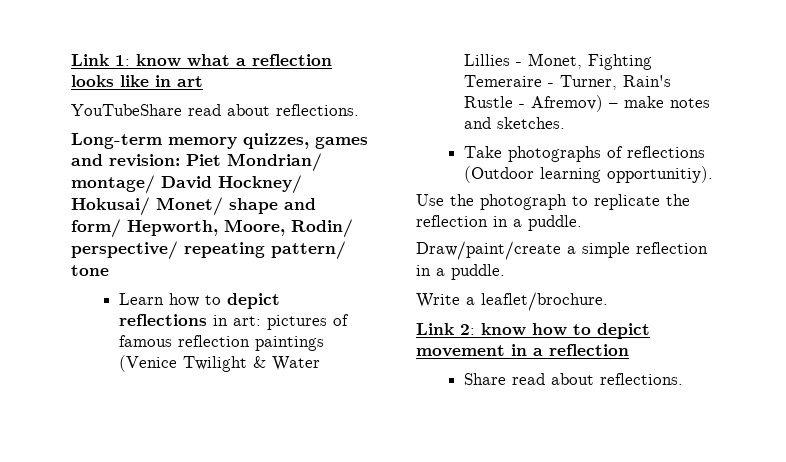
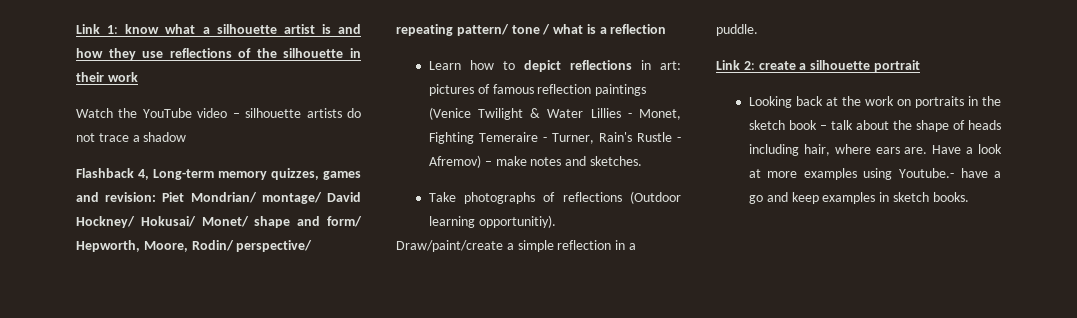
- Link 1: know what a reflection looks like in art
- YouTubeShare read about reflections.
- Long-term memory quizzes, games and revision: Piet Mondrian/ montage/ David Hockney/ Hokusai/ Monet/ shape and form/ Hepworth, Moore, Rodin/ perspective/ repeating pattern/ tone
+ Link 1: know what a silhouette artist is and how they use reflections of the silhouette in their work
+ Watch the YouTube video – silhouette artists do not trace a shadow
+ Flashback 4, Long-term memory quizzes, games and revision: Piet Mondrian/ montage/ David Hockney/ Hokusai/ Monet/ shape and form/ Hepworth, Moore, Rodin/ perspective/ repeating pattern/ tone / what is a reflection
- Use the photograph to replicate the reflection in a puddle.
- Write a leaflet/brochure.
- Link 2: know how to depict movement in a reflection
- Share read about reflections.
+ Link 2: create a silhouette portrait
+ Looking back at the work on portraits in the sketch book – talk about the shape of heads including hair, where ears are. Have a look at more examples using Youtube.- have a go and keep examples in sketch books.

